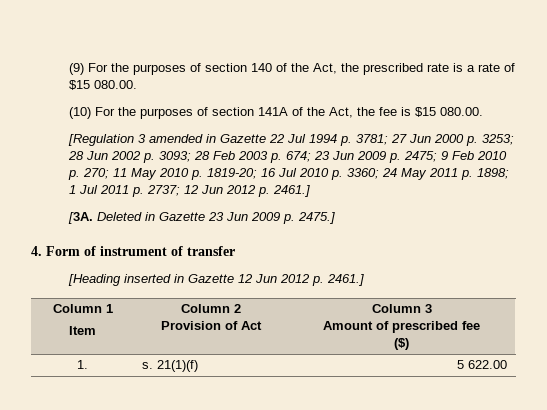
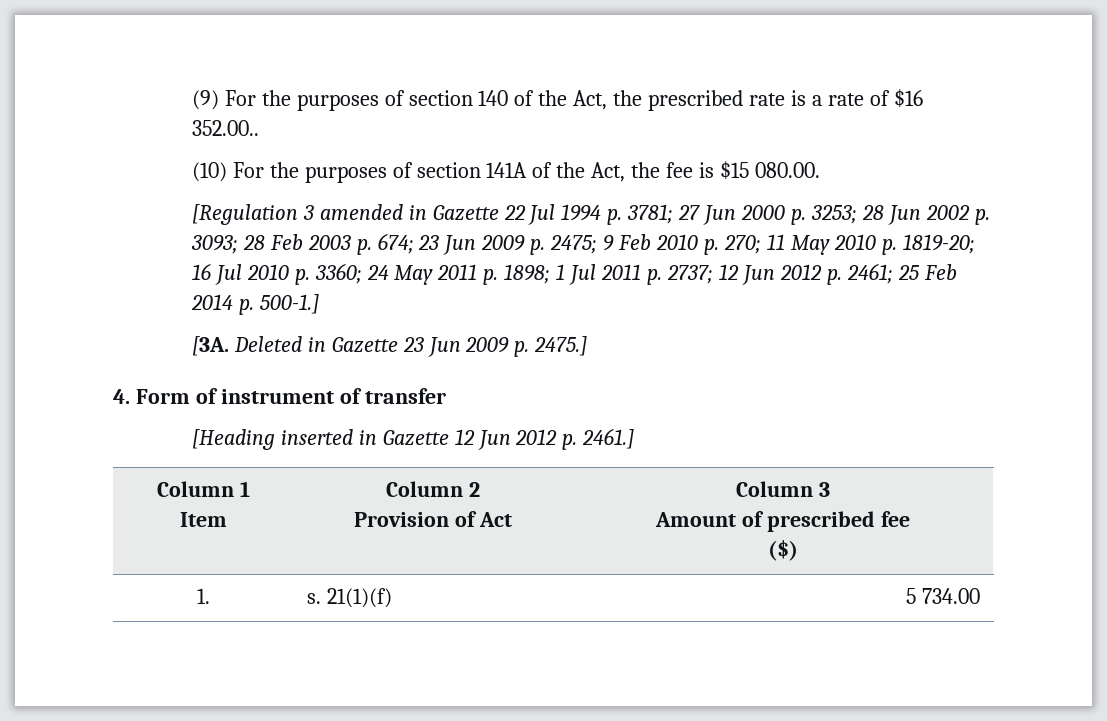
- (9) For the purposes of section 140 of the Act, the prescribed rate is a rate of $15 080.00.
+ (9) For the purposes of section 140 of the Act, the prescribed rate is a rate of $16 352.00..
- [Regulation 3 amended in Gazette 22 Jul 1994 p. 3781; 27 Jun 2000 p. 3253; 28 Jun 2002 p. 3093; 28 Feb 2003 p. 674; 23 Jun 2009 p. 2475; 9 Feb 2010 p. 270; 11 May 2010 p. 1819-20; 16 Jul 2010 p. 3360; 24 May 2011 p. 1898; 1 Jul 2011 p. 2737; 12 Jun 2012 p. 2461.]
+ [Regulation 3 amended in Gazette 22 Jul 1994 p. 3781; 27 Jun 2000 p. 3253; 28 Jun 2002 p. 3093; 28 Feb 2003 p. 674; 23 Jun 2009 p. 2475; 9 Feb 2010 p. 270; 11 May 2010 p. 1819-20; 16 Jul 2010 p. 3360; 24 May 2011 p. 1898; 1 Jul 2011 p. 2737; 12 Jun 2012 p. 2461; 25 Feb 2014 p. 500-1.]
- 1. | s. 21(1)(f) | 5 622.00
+ 1. | s. 21(1)(f) | 5 734.00

